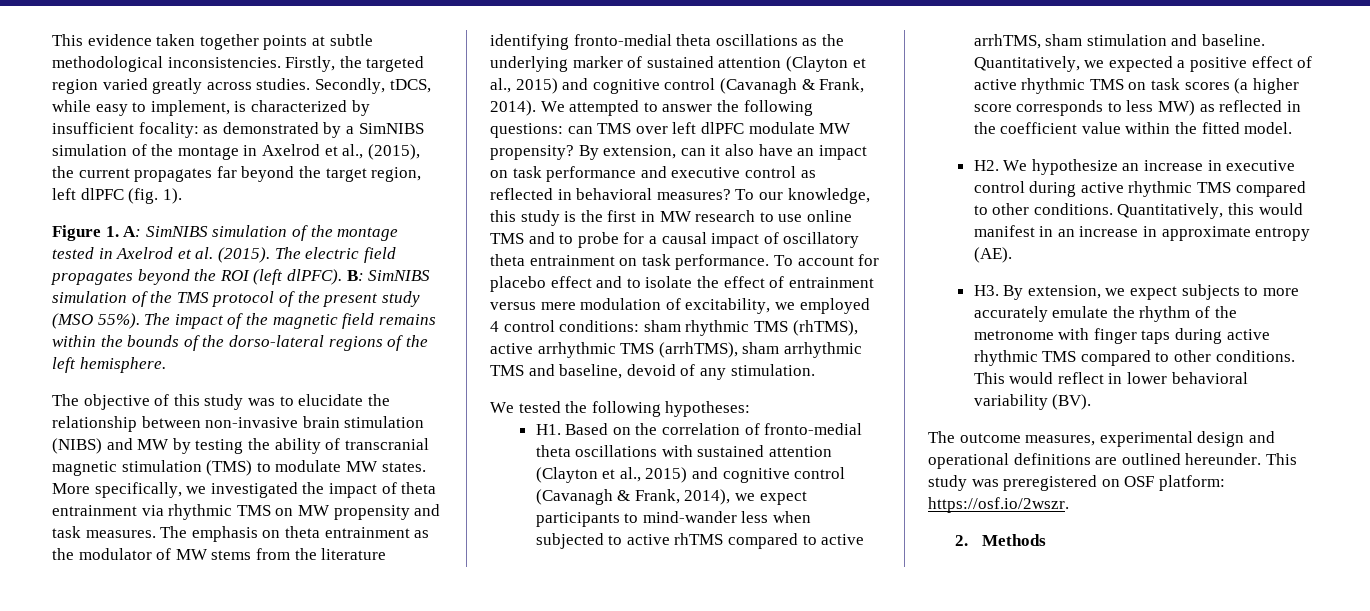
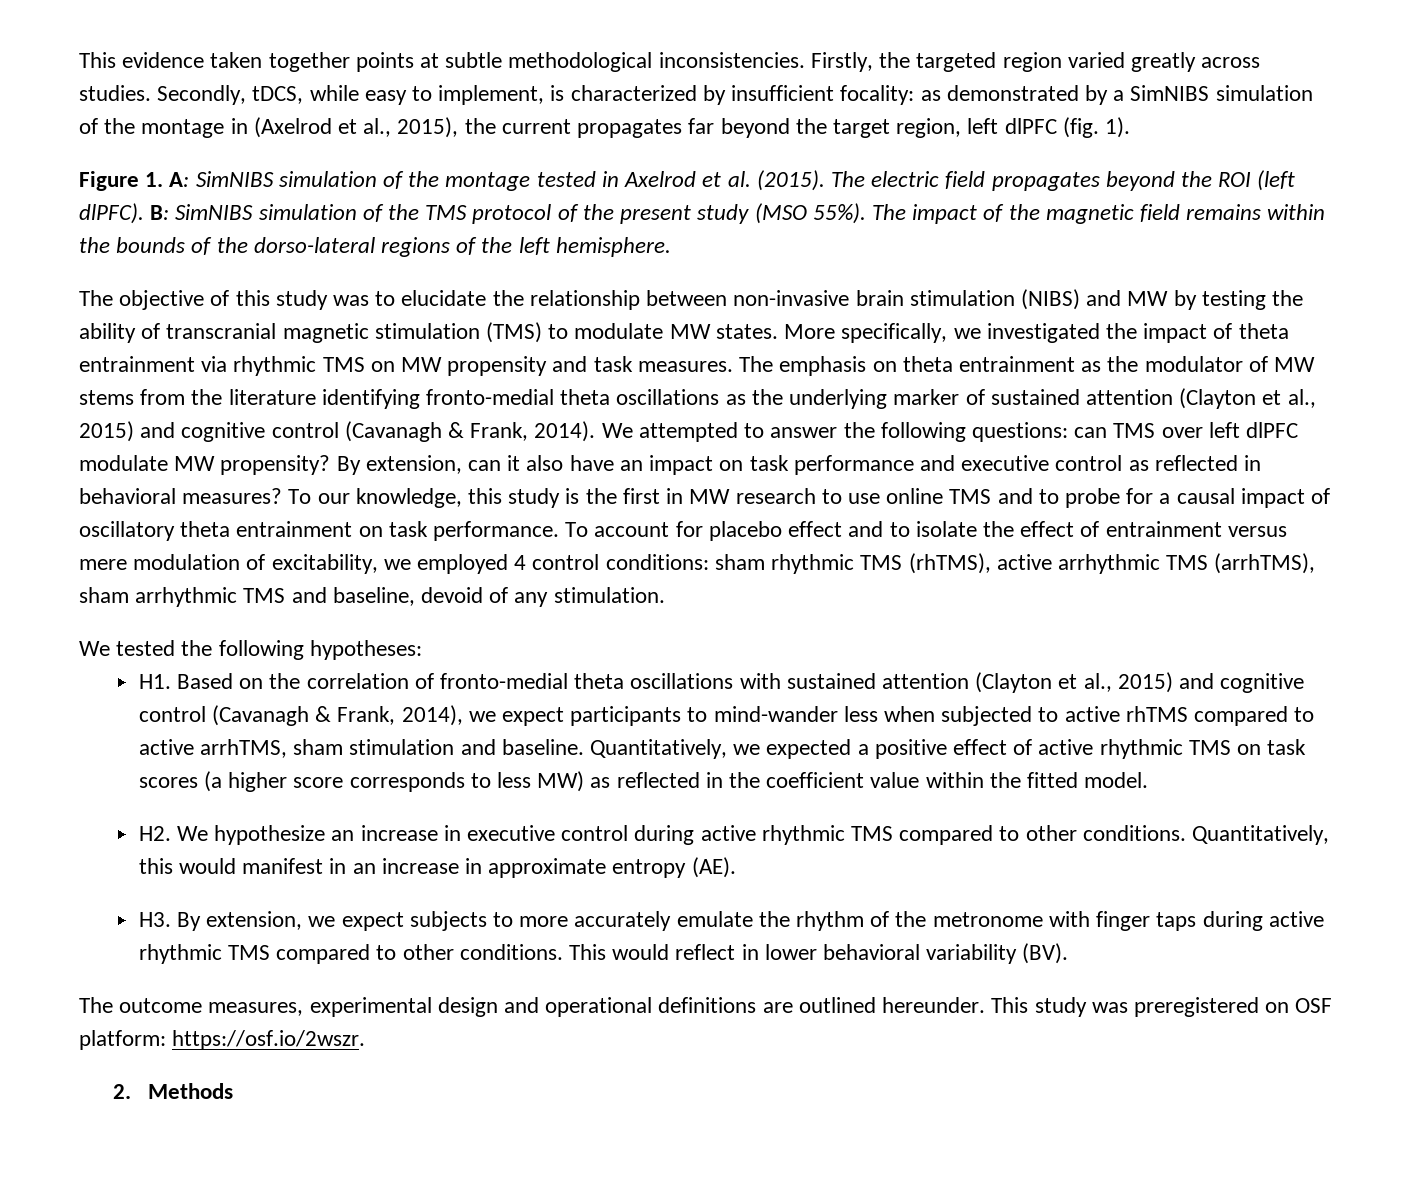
- Secondly, tDCS, while easy to implement, is characterized by insufficient focality: as demonstrated by a SimNIBS simulation of the montage in Axelrod et al., (2015), the current propagates far beyond the target region, left dlPFC (fig. 1).
+ Secondly, tDCS, while easy to implement, is characterized by insufficient focality: as demonstrated by a SimNIBS simulation of the montage in (Axelrod et al., 2015), the current propagates far beyond the target region, left dlPFC (fig. 1).

